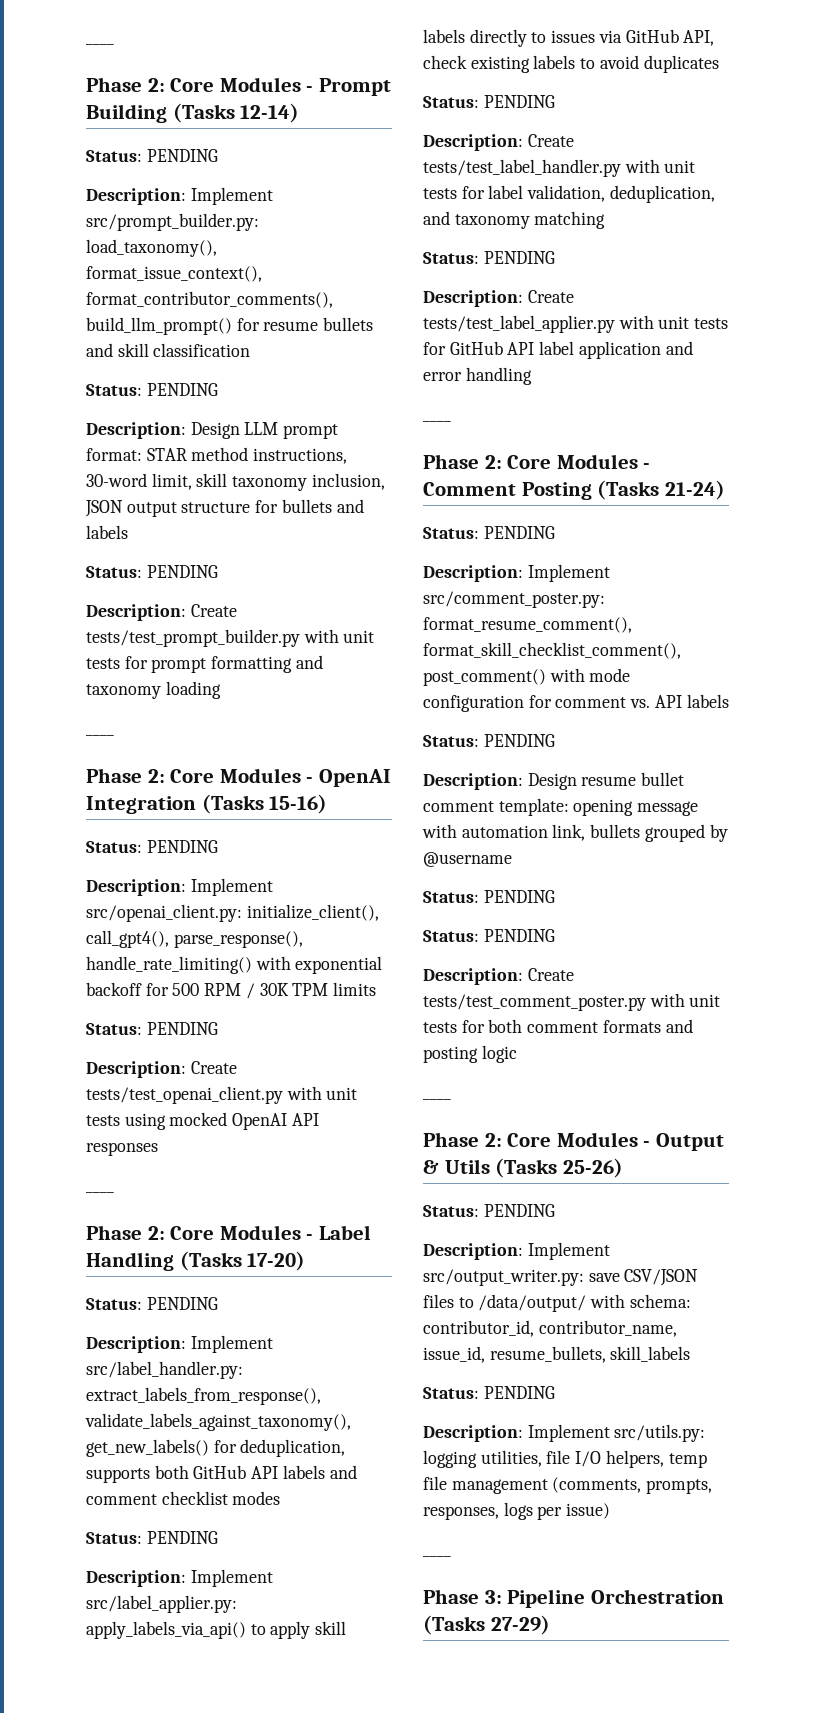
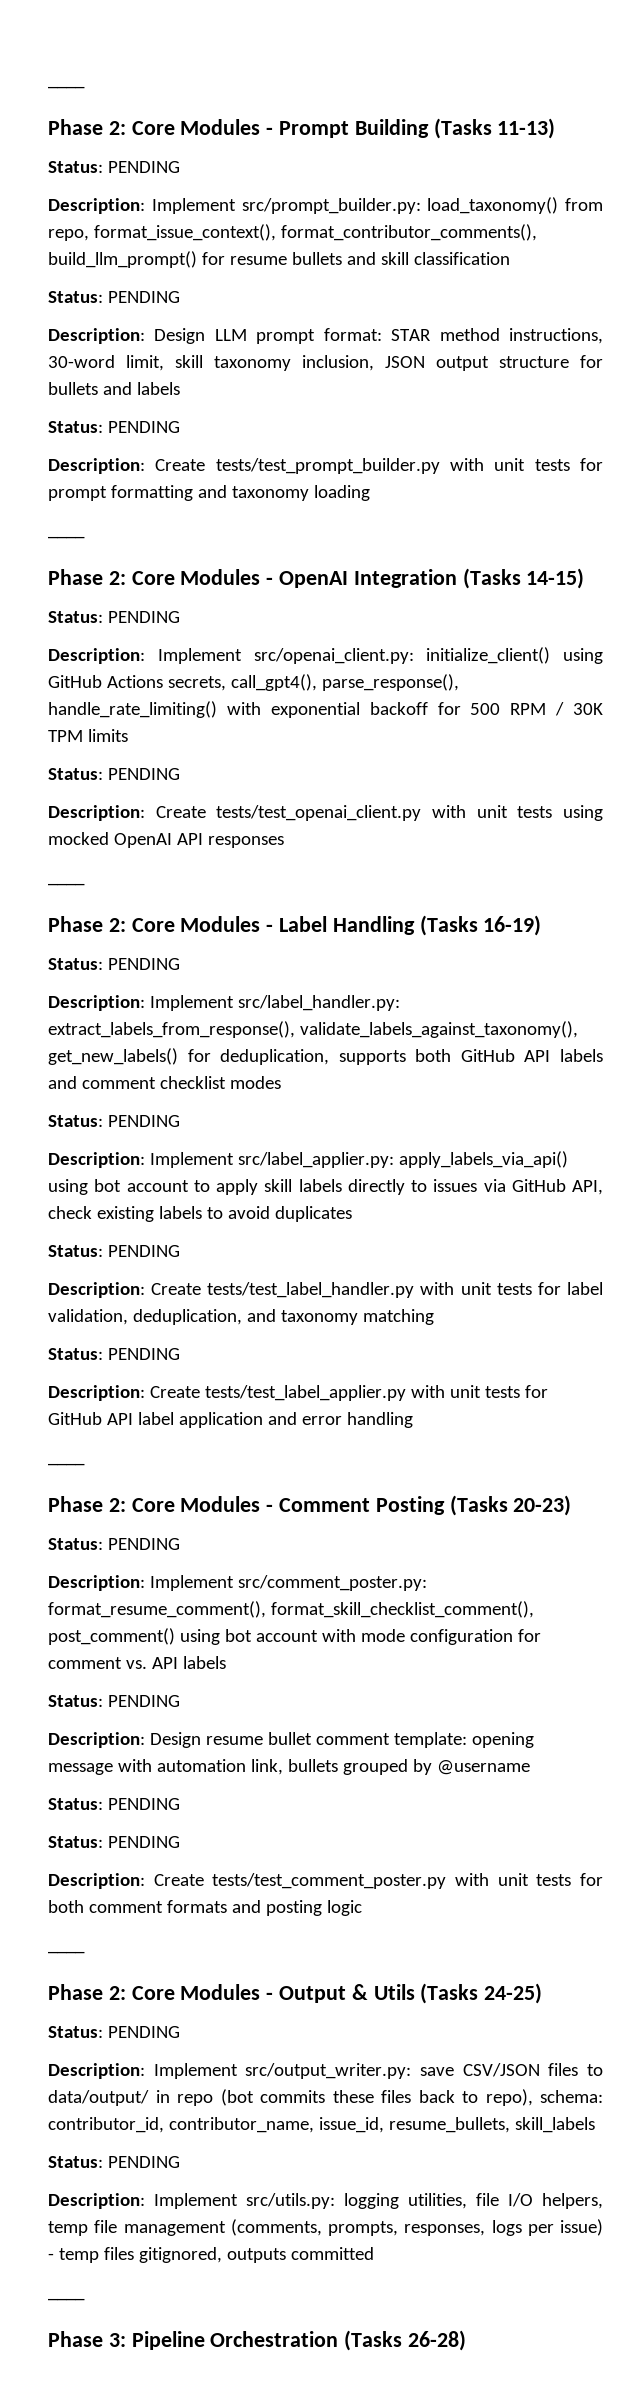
- Phase 2: Core Modules - Prompt Building (Tasks 12-14)
+ Phase 2: Core Modules - Prompt Building (Tasks 11-13)
- Description: Implement src/prompt_builder.py: load_taxonomy(), format_issue_context(), format_contributor_comments(), build_llm_prompt() for resume bullets and skill classification
+ Description: Implement src/prompt_builder.py: load_taxonomy() from repo, format_issue_context(), format_contributor_comments(), build_llm_prompt() for resume bullets and skill classification
- Phase 2: Core Modules - OpenAI Integration (Tasks 15-16)
+ Phase 2: Core Modules - OpenAI Integration (Tasks 14-15)
- Description: Implement src/openai_client.py: initialize_client(), call_gpt4(), parse_response(), handle_rate_limiting() with exponential backoff for 500 RPM / 30K TPM limits
+ Description: Implement src/openai_client.py: initialize_client() using GitHub Actions secrets, call_gpt4(), parse_response(), handle_rate_limiting() with exponential backoff for 500 RPM / 30K TPM limits
- Phase 2: Core Modules - Label Handling (Tasks 17-20)
+ Phase 2: Core Modules - Label Handling (Tasks 16-19)
- Description: Implement src/label_applier.py: apply_labels_via_api() to apply skill labels directly to issues via GitHub API, check existing labels to avoid duplicates
+ Description: Implement src/label_applier.py: apply_labels_via_api() using bot account to apply skill labels directly to issues via GitHub API, check existing labels to avoid duplicates
- Phase 2: Core Modules - Comment Posting (Tasks 21-24)
+ Phase 2: Core Modules - Comment Posting (Tasks 20-23)
- Description: Implement src/comment_poster.py: format_resume_comment(), format_skill_checklist_comment(), post_comment() with mode configuration for comment vs. API labels
+ Description: Implement src/comment_poster.py: format_resume_comment(), format_skill_checklist_comment(), post_comment() using bot account with mode configuration for comment vs. API labels
- Phase 2: Core Modules - Output & Utils (Tasks 25-26)
+ Phase 2: Core Modules - Output & Utils (Tasks 24-25)
- Description: Implement src/output_writer.py: save CSV/JSON files to /data/output/ with schema: contributor_id, contributor_name, issue_id, resume_bullets, skill_labels
+ Description: Implement src/output_writer.py: save CSV/JSON files to data/output/ in repo (bot commits these files back to repo), schema: contributor_id, contributor_name, issue_id, resume_bullets, skill_labels
- Description: Implement src/utils.py: logging utilities, file I/O helpers, temp file management (comments, prompts, responses, logs per issue)
+ Description: Implement src/utils.py: logging utilities, file I/O helpers, temp file management (comments, prompts, responses, logs per issue) - temp files gitignored, outputs committed
- Phase 3: Pipeline Orchestration (Tasks 27-29)
+ Phase 3: Pipeline Orchestration (Tasks 26-28)

